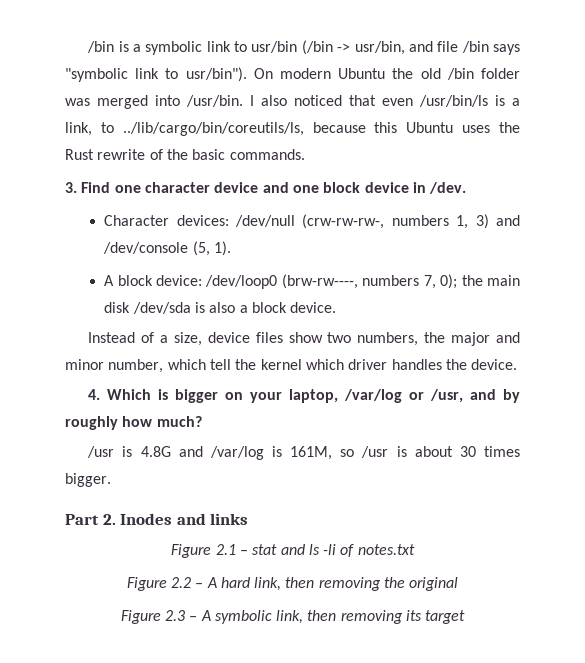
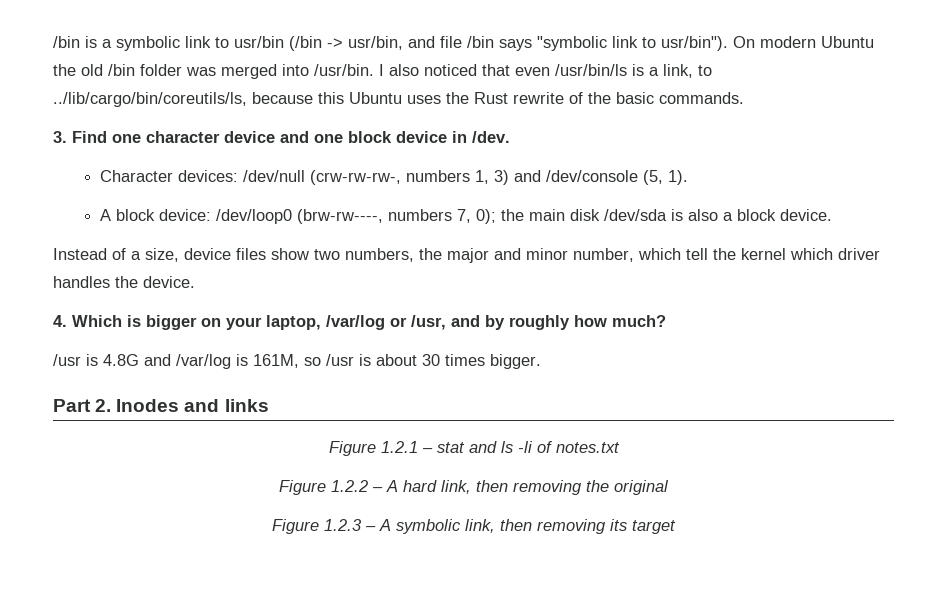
- Figure 2.1 – stat and ls -li of notes.txt
+ Figure 1.2.1 – stat and ls -li of notes.txt
- Figure 2.2 – A hard link, then removing the original
+ Figure 1.2.2 – A hard link, then removing the original
- Figure 2.3 – A symbolic link, then removing its target
+ Figure 1.2.3 – A symbolic link, then removing its target

